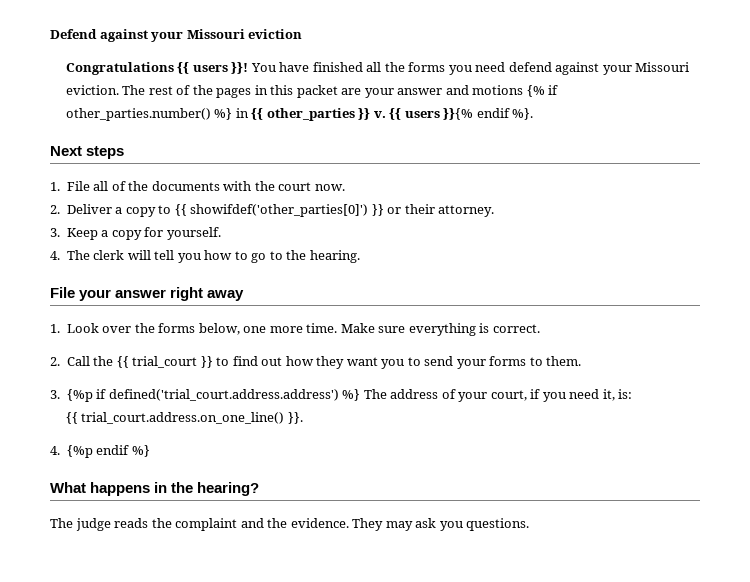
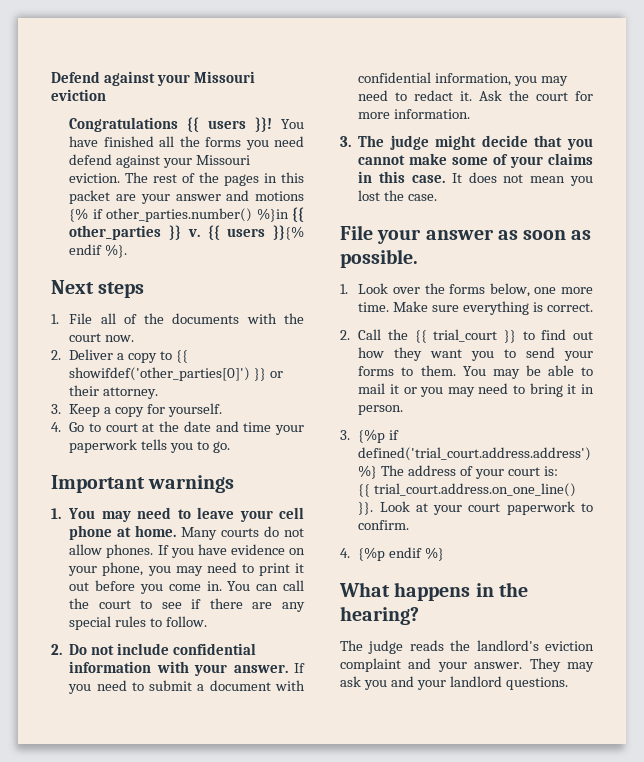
- The rest of the pages in this packet are your answer and motions {% if other_parties.number() %} in {{ other_parties }} v.
+ The rest of the pages in this packet are your answer and motions {% if other_parties.number() %}in {{ other_parties }} v.
- 4. The clerk will tell you how to go to the hearing.
+ 4. Go to court at the date and time your paperwork tells you to go.
+ Important warnings
+ 1. You may need to leave your cell phone at home. Many courts do not allow phones. If you have evidence on your phone, you may need to print it out before you come in. You can call the court to see if there are any special rules to follow.
+ 2. Do not include confidential information with your answer. If you need to submit a document with confidential information, you may need to redact it. Ask the court for more information.
+ 3. The judge might decide that you cannot make some of your claims in this case. It does not mean you lost the case.
- File your answer right away
+ File your answer as soon as possible.
+ You may be able to mail it or you may need to bring it in person.
- 3. {%p if defined('trial_court.address.address') %} The address of your court, if you need it, is:
+ 3. {%p if defined('trial_court.address.address') %} The address of your court is:
+ Look at your court paperwork to confirm.
- The judge reads the complaint and the evidence.
+ The judge reads the landlord's eviction complaint and your answer.
- They may ask you questions.
+ They may ask you and your landlord questions.

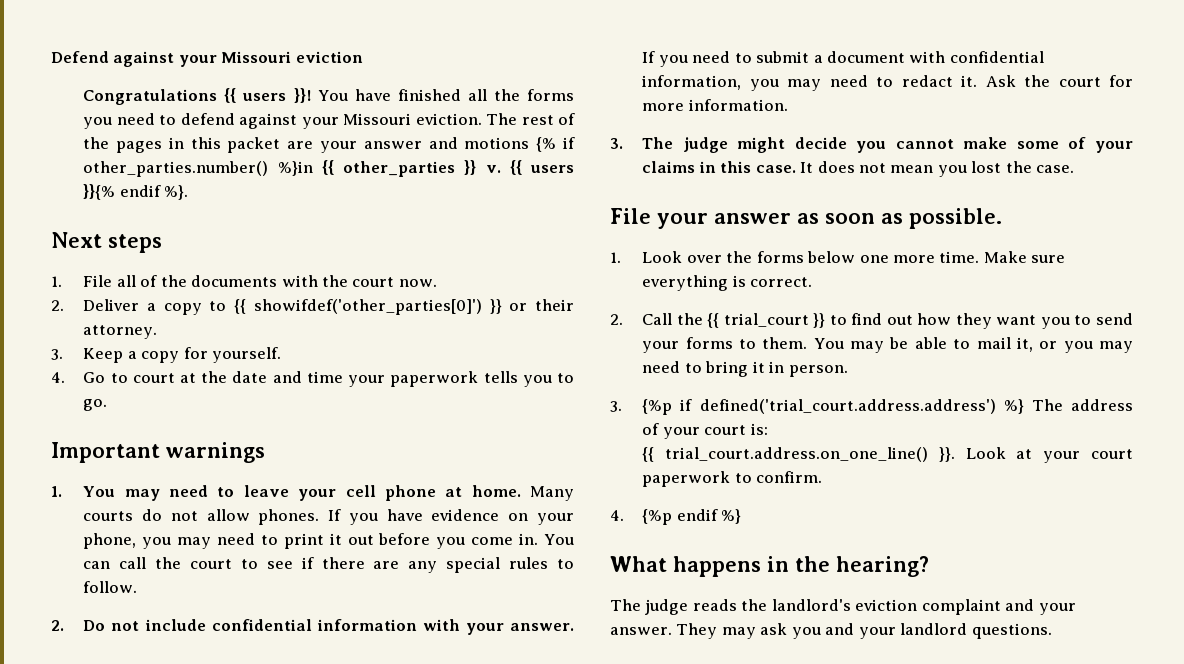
- You have finished all the forms you need defend against your Missouri eviction.
+ You have finished all the forms you need to defend against your Missouri eviction.
- 3. The judge might decide that you cannot make some of your claims in this case.
+ 3. The judge might decide you cannot make some of your claims in this case.
- 1. Look over the forms below, one more time.
+ 1. Look over the forms below one more time.
- You may be able to mail it or you may need to bring it in person.
+ You may be able to mail it, or you may need to bring it in person.

